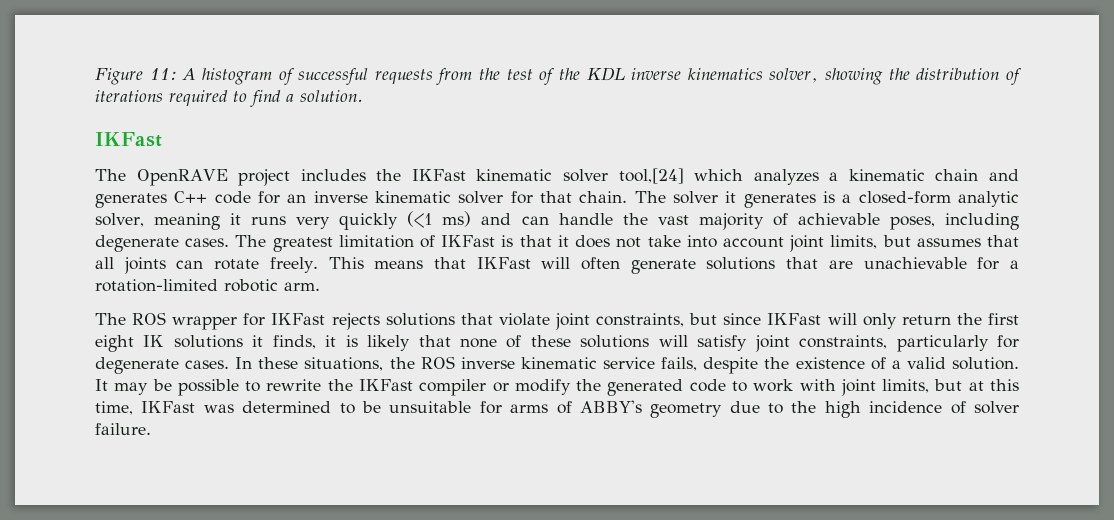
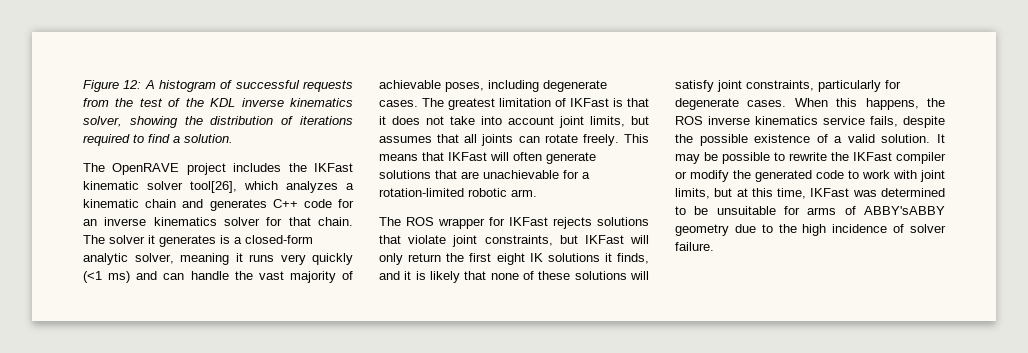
- Figure 11: A histogram of successful requests from the test of the KDL inverse kinematics solver, showing the distribution of iterations required to find a solution.
- IKFast
+ Figure 12: A histogram of successful requests from the test of the KDL inverse kinematics solver, showing the distribution of iterations required to find a solution.
- The OpenRAVE project includes the IKFast kinematic solver tool,[24] which analyzes a kinematic chain and generates C++ code for an inverse kinematic solver for that chain.
+ The OpenRAVE project includes the IKFast kinematic solver tool[26], which analyzes a kinematic chain and generates C++ code for an inverse kinematics solver for that chain.
- The ROS wrapper for IKFast rejects solutions that violate joint constraints, but since IKFast will only return the first eight IK solutions it finds, it is likely that none of these solutions will satisfy joint constraints, particularly for degenerate cases.
+ The ROS wrapper for IKFast rejects solutions that violate joint constraints, but IKFast will only return the first eight IK solutions it finds, and it is likely that none of these solutions will satisfy joint constraints, particularly for degenerate cases.
- In these situations, the ROS inverse kinematic service fails, despite the existence of a valid solution.
+ When this happens, the ROS inverse kinematics service fails, despite the possible existence of a valid solution.
- It may be possible to rewrite the IKFast compiler or modify the generated code to work with joint limits, but at this time, IKFast was determined to be unsuitable for arms of ABBY's geometry due to the high incidence of solver failure.
+ It may be possible to rewrite the IKFast compiler or modify the generated code to work with joint limits, but at this time, IKFast was determined to be unsuitable for arms of ABBY'sABBY geometry due to the high incidence of solver failure.

